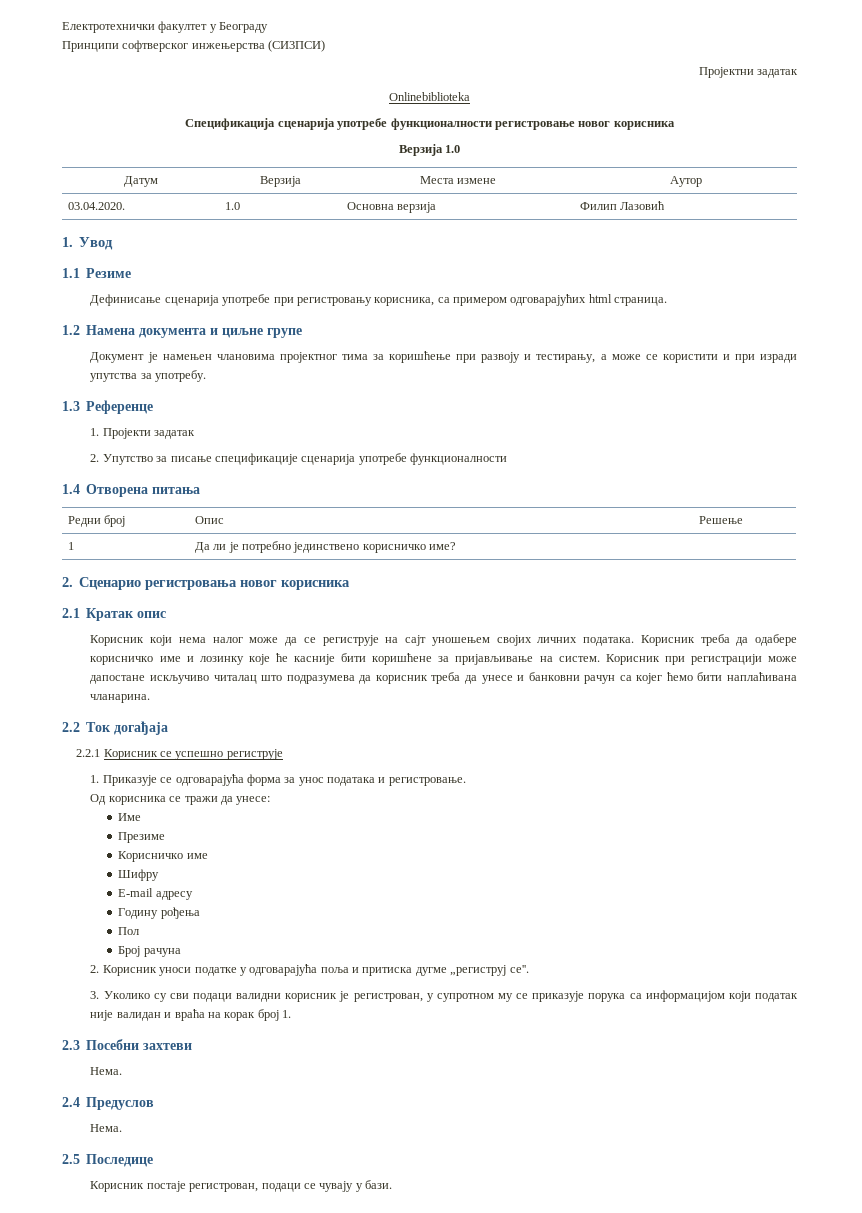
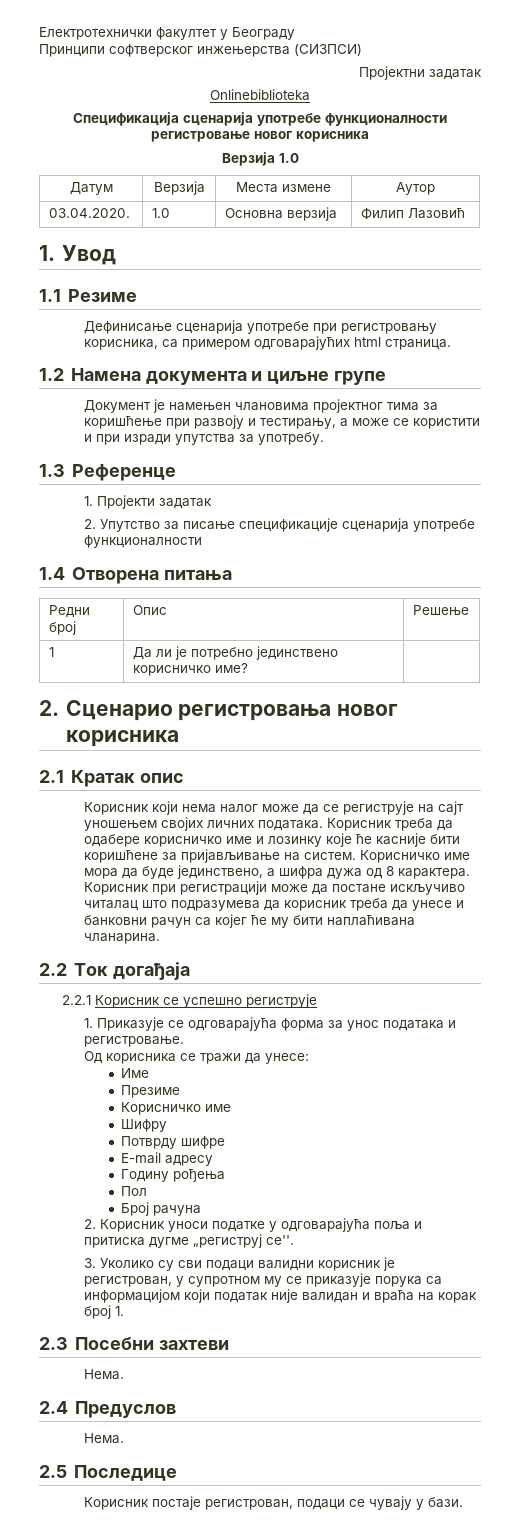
+ Корисничко име мора да буде јединствено, а шифра дужа од 8 карактера.
- Корисник при регистрацији може дапостане искључиво читалац што подразумева да корисник треба да унесе и банковни рачун са којег ћемо бити наплаћивана чланарина.
+ Корисник при регистрацији може да постане искључиво читалац што подразумева да корисник треба да унесе и банковни рачун са којег ће му бити наплаћивана чланарина.
+ Потврду шифре

